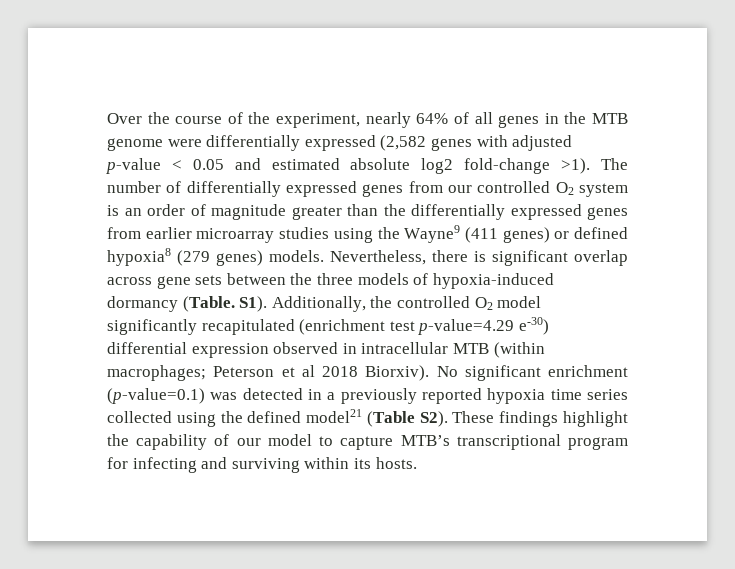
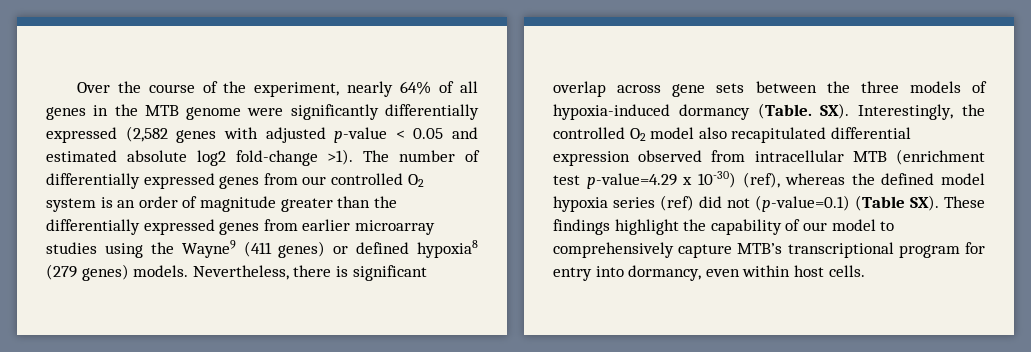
- Over the course of the experiment, nearly 64% of all genes in the MTB genome were differentially expressed (2,582 genes with adjusted p-value < 0.05 and estimated absolute log2 fold-change >1).
+ Over the course of the experiment, nearly 64% of all genes in the MTB genome were significantly differentially expressed (2,582 genes with adjusted p-value < 0.05 and estimated absolute log2 fold-change >1).
- S1). Additionally, the controlled O2 model significantly recapitulated (enrichment test p-value=4.29 e-30) differential expression observed in intracellular MTB (within macrophages; Peterson et al 2018 Biorxiv). No significant enrichment (p-value=0.1) was detected in a previously reported hypoxia time series collected using the defined model21 (Table S2). These findings highlight the capability of our model to capture MTB’s transcriptional program for infecting and surviving within its hosts.
+ SX). Interestingly, the controlled O2 model also recapitulated differential expression observed from intracellular MTB (enrichment test p-value=4.29 x 10-30) (ref), whereas the defined model hypoxia series (ref) did not (p-value=0.1) (Table SX). These findings highlight the capability of our model to comprehensively capture MTB’s transcriptional program for entry into dormancy, even within host cells.

